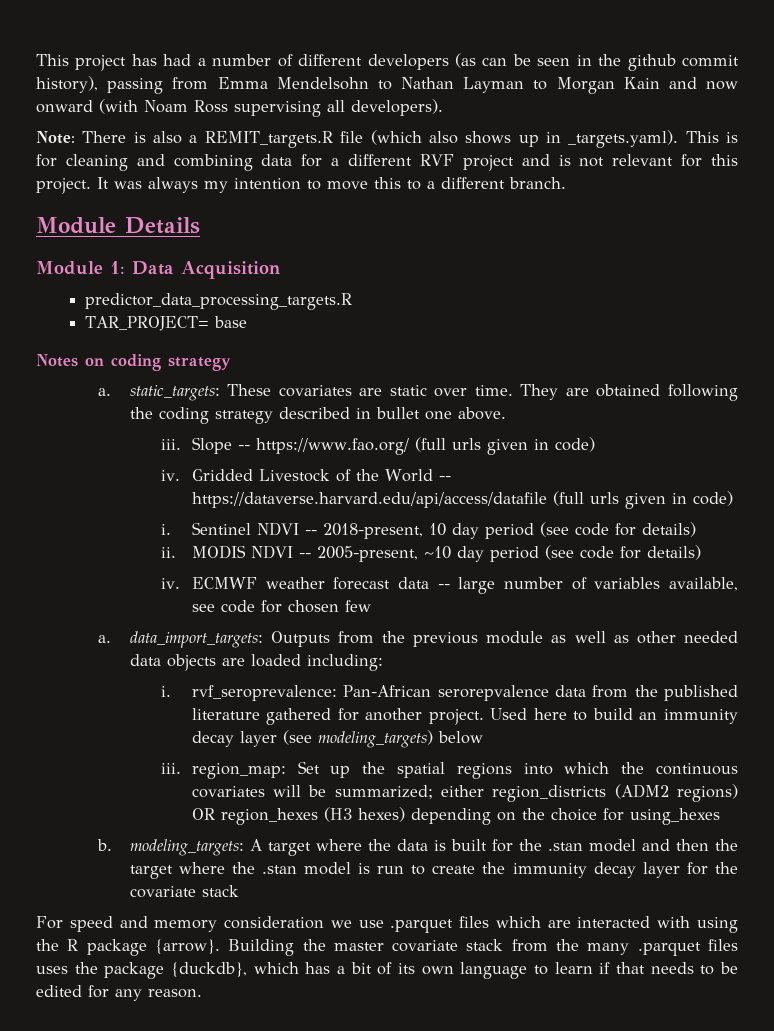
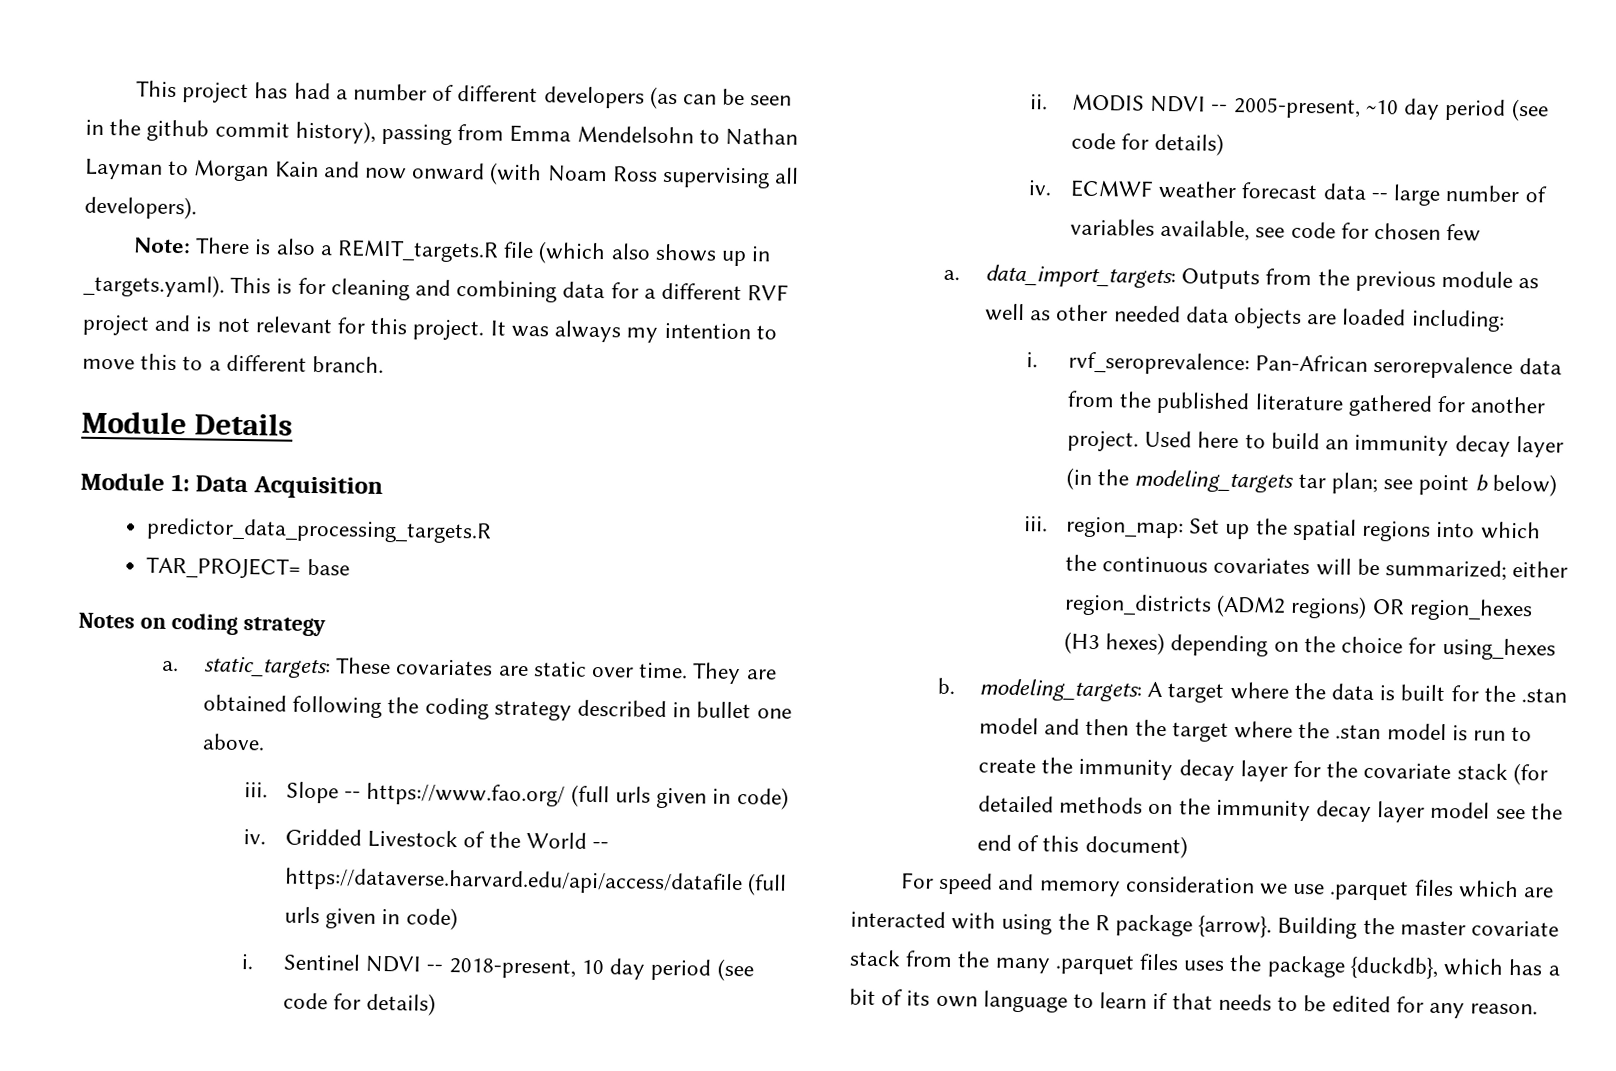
- Used here to build an immunity decay layer (see modeling_targets) below
+ Used here to build an immunity decay layer (in the modeling_targets tar plan; see point b below)
- b. modeling_targets: A target where the data is built for the .stan model and then the target where the .stan model is run to create the immunity decay layer for the covariate stack
+ b. modeling_targets: A target where the data is built for the .stan model and then the target where the .stan model is run to create the immunity decay layer for the covariate stack (for detailed methods on the immunity decay layer model see the end of this document)

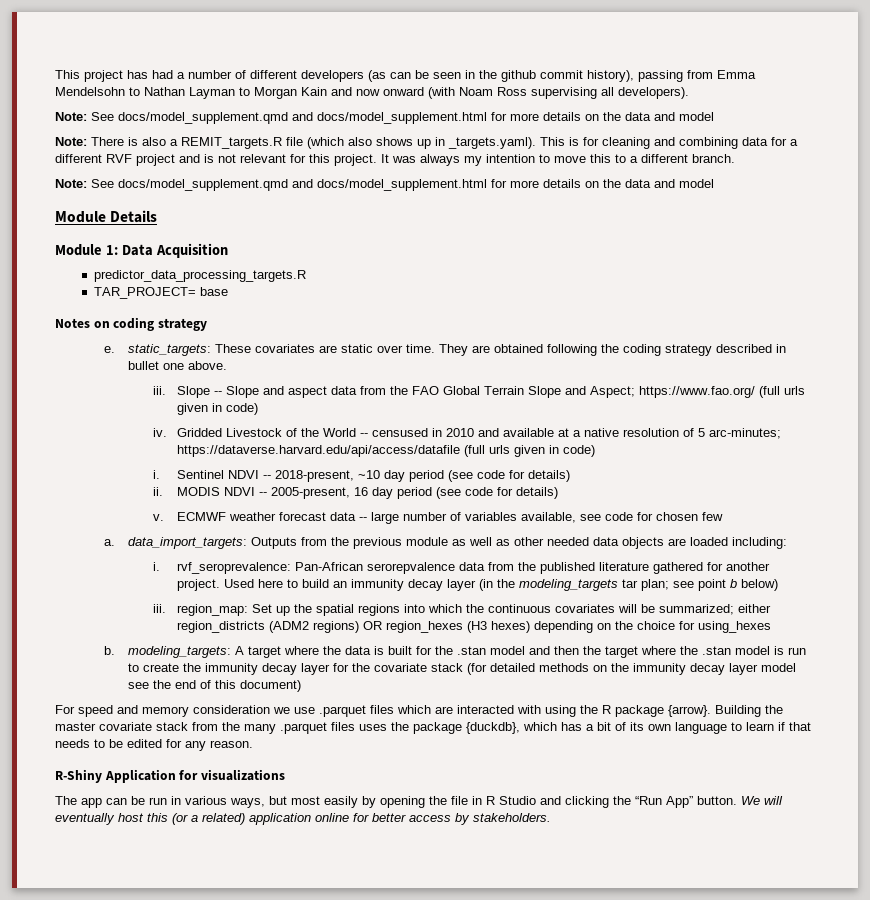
  This project has had a number of different developers (as can be seen in the github commit history), passing from Emma Mendelsohn to Nathan Layman to Morgan Kain and now onward (with Noam Ross supervising all developers).
+ Note: See docs/model_supplement.qmd and docs/model_supplement.html for more details on the data and model
  It was always my intention to move this to a different branch.
+ Note: See docs/model_supplement.qmd and docs/model_supplement.html for more details on the data and model
- a. static_targets: These covariates are static over time.
+ e. static_targets: These covariates are static over time.
- Slope -- https://www.fao.org/ (full urls given in code)
+ Slope -- Slope and aspect data from the FAO Global Terrain Slope and Aspect; https://www.fao.org/ (full urls given in code)
- Gridded Livestock of the World -- https://dataverse.harvard.edu/api/access/datafile (full urls given in code)
+ Gridded Livestock of the World -- censused in 2010 and available at a native resolution of 5 arc-minutes; https://dataverse.harvard.edu/api/access/datafile (full urls given in code)
- Sentinel NDVI -- 2018-present, 10 day period (see code for details)
+ Sentinel NDVI -- 2018-present, ~10 day period (see code for details)
- MODIS NDVI -- 2005-present, ~10 day period (see code for details)
- iv.
+ MODIS NDVI -- 2005-present, 16 day period (see code for details)
+ v.
+ R-Shiny Application for visualizations
+ The app can be run in various ways, but most easily by opening the file in R Studio and clicking the “Run App” button. We will eventually host this (or a related) application online for better access by stakeholders.

